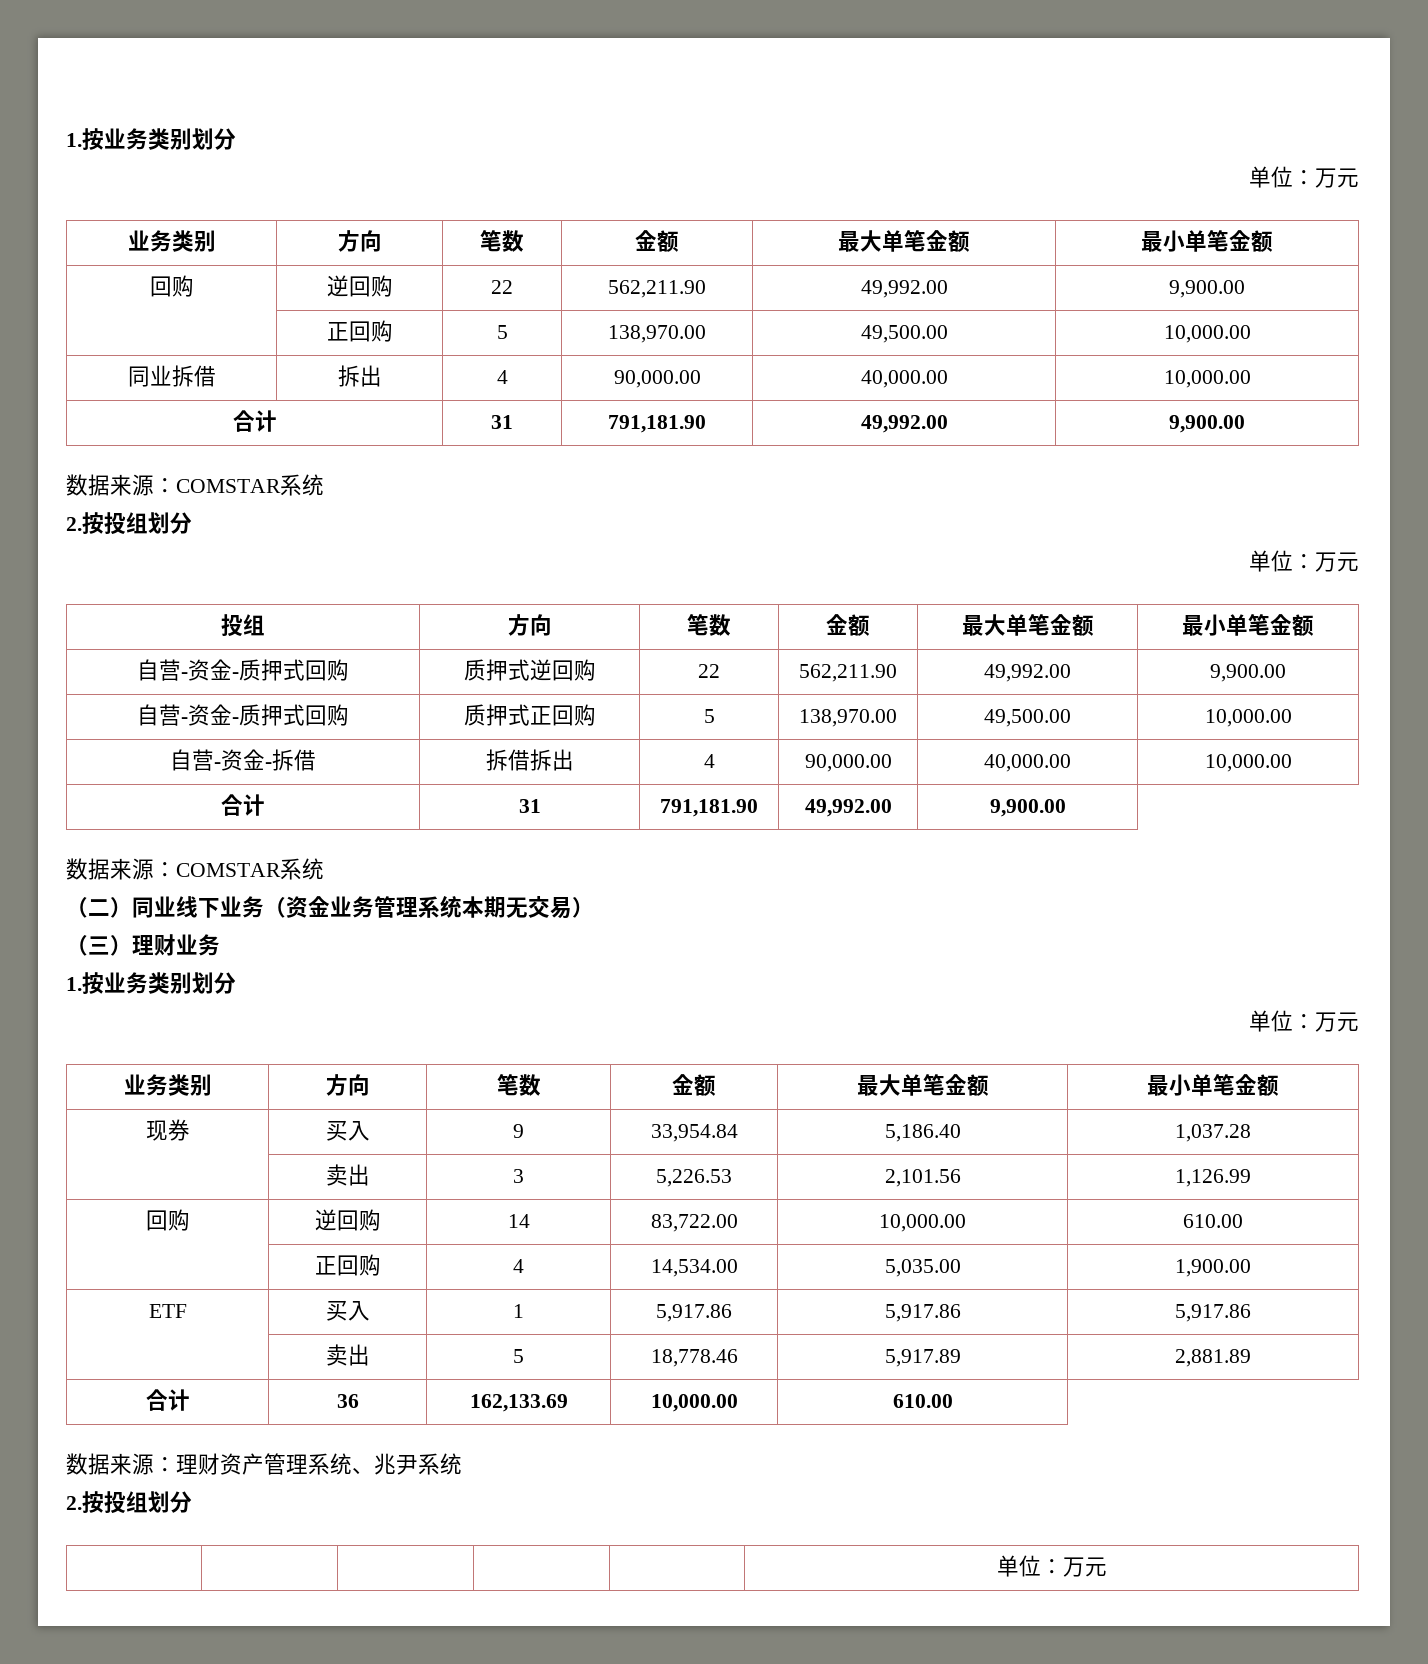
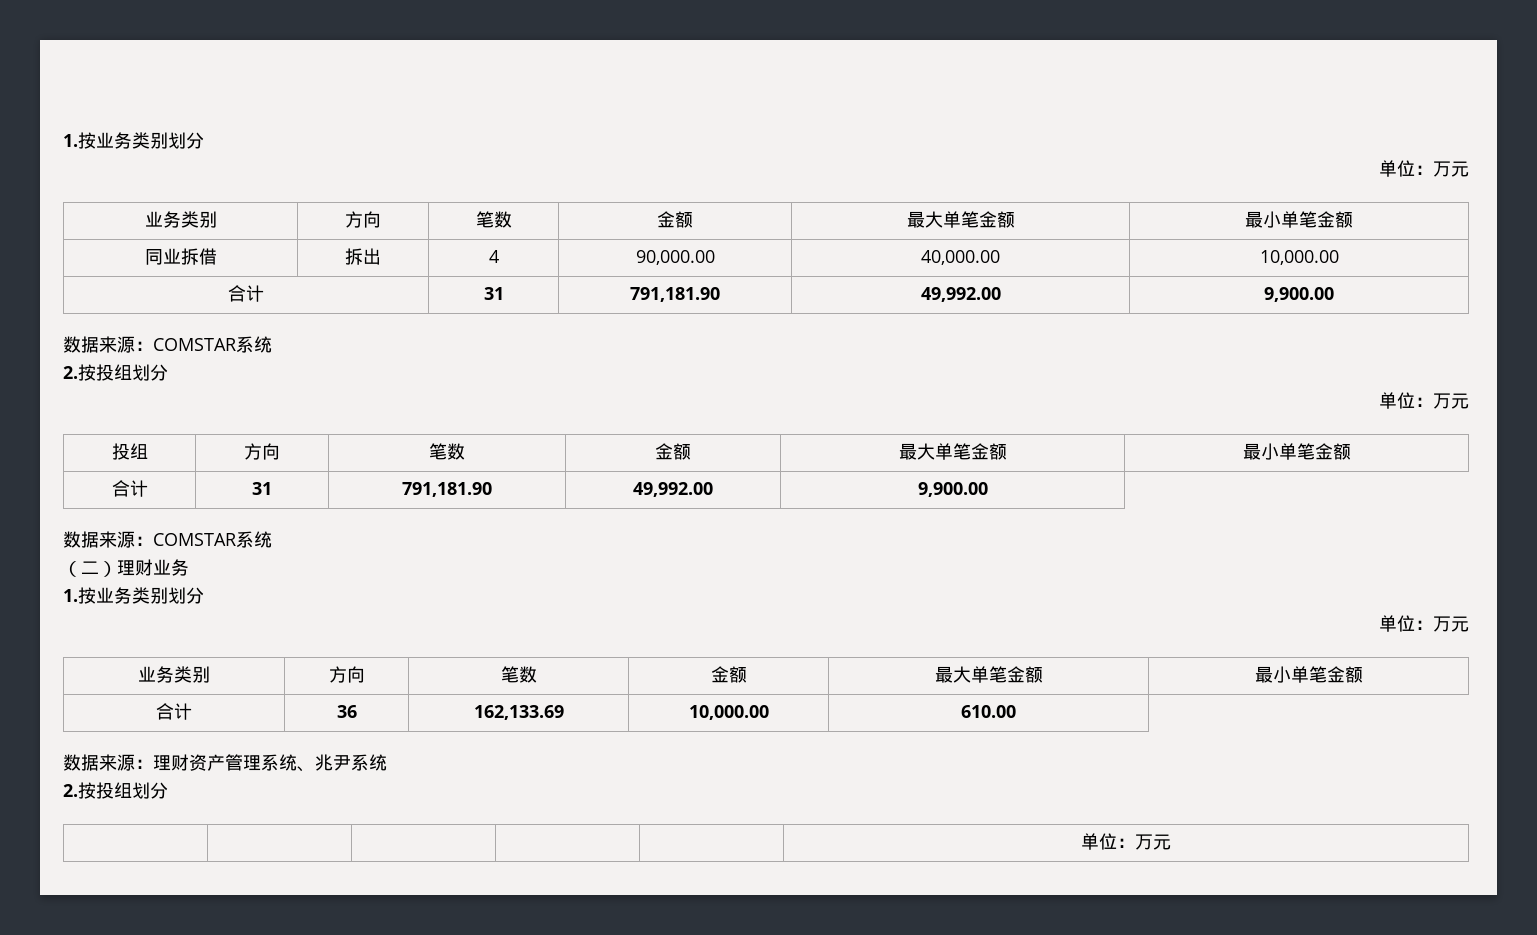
- 回购 | 逆回购 | 22 | 562,211.90 | 49,992.00 | 9,900.00
- | 正回购 | 5 | 138,970.00 | 49,500.00 | 10,000.00
- 自营-资金-质押式回购 | 质押式逆回购 | 22 | 562,211.90 | 49,992.00 | 9,900.00
- 自营-资金-质押式回购 | 质押式正回购 | 5 | 138,970.00 | 49,500.00 | 10,000.00
- 自营-资金-拆借 | 拆借拆出 | 4 | 90,000.00 | 40,000.00 | 10,000.00
- （二）同业线下业务（资金业务管理系统本期无交易）
- （三）理财业务
+ （二）理财业务
- 现券 | 买入 | 9 | 33,954.84 | 5,186.40 | 1,037.28
- | 卖出 | 3 | 5,226.53 | 2,101.56 | 1,126.99
- 回购 | 逆回购 | 14 | 83,722.00 | 10,000.00 | 610.00
- | 正回购 | 4 | 14,534.00 | 5,035.00 | 1,900.00
- ETF | 买入 | 1 | 5,917.86 | 5,917.86 | 5,917.86
- | 卖出 | 5 | 18,778.46 | 5,917.89 | 2,881.89

